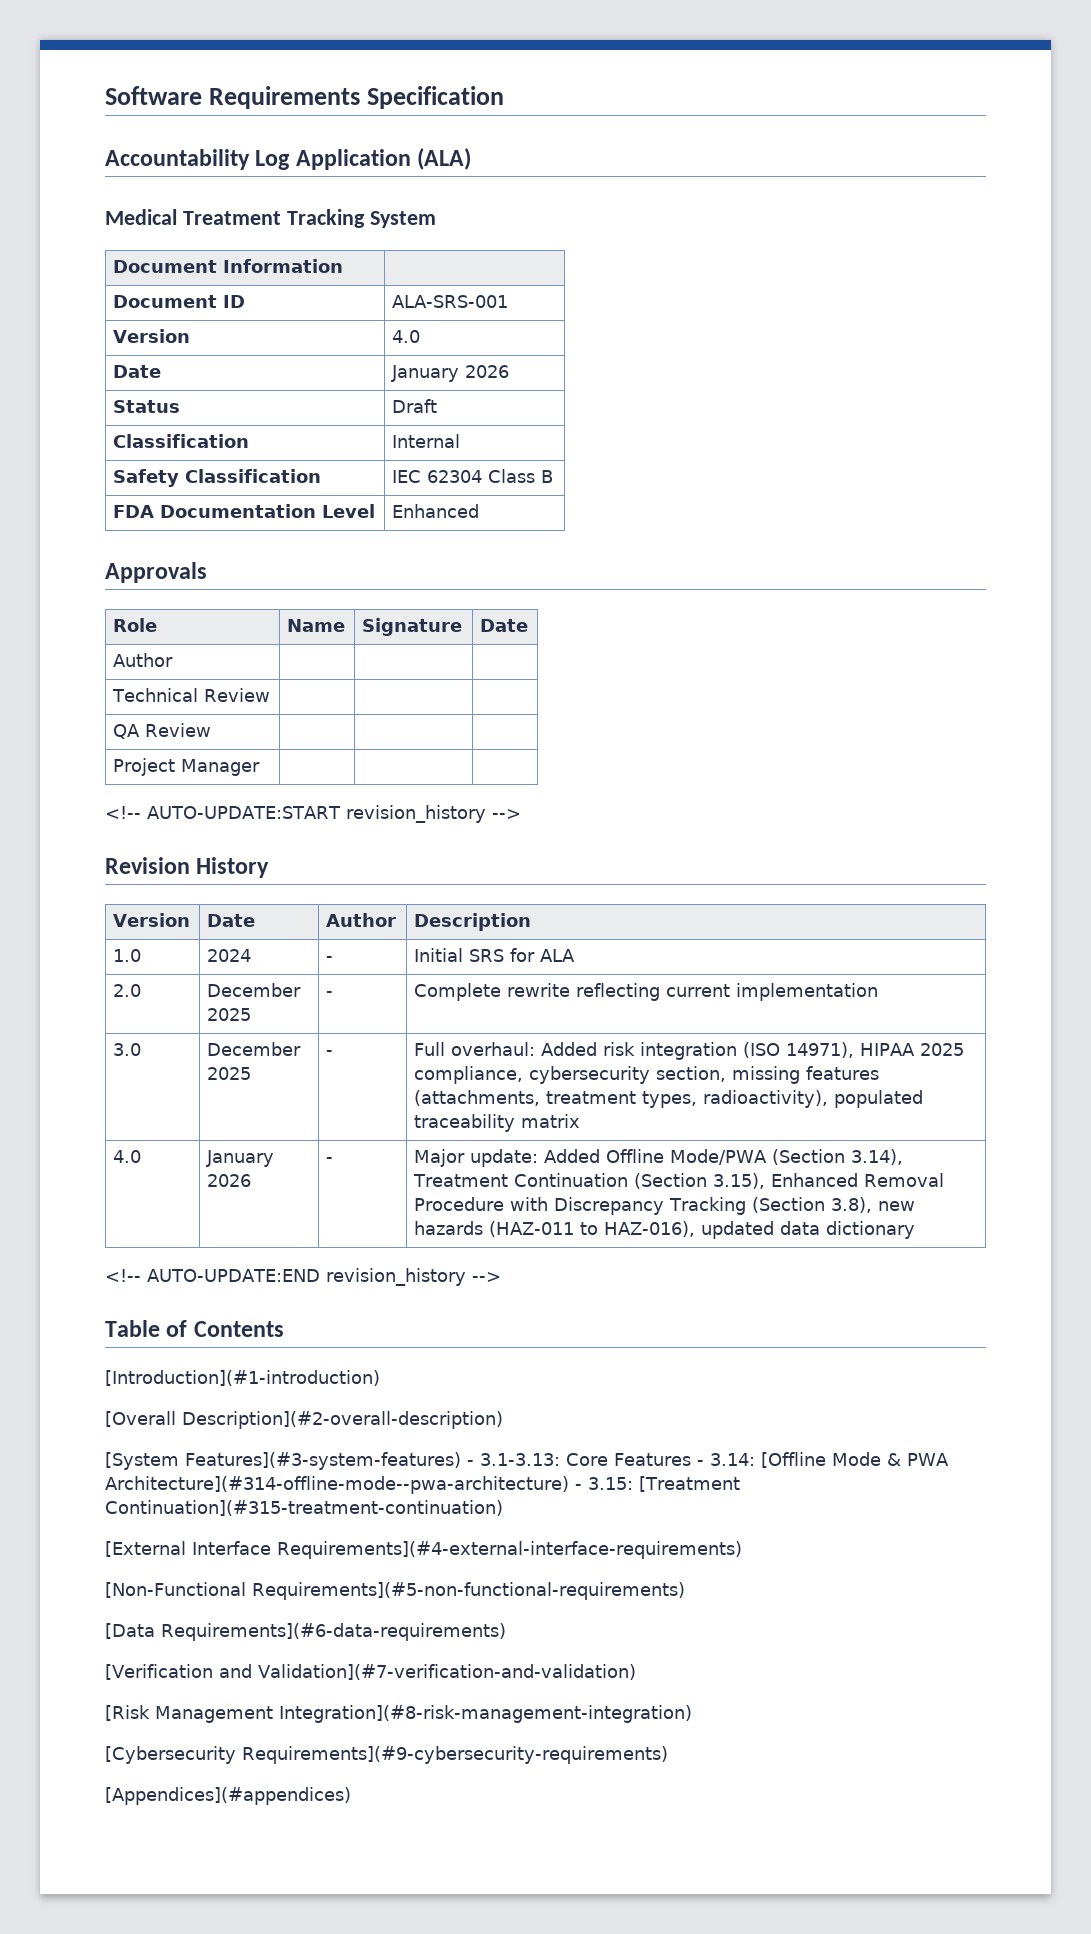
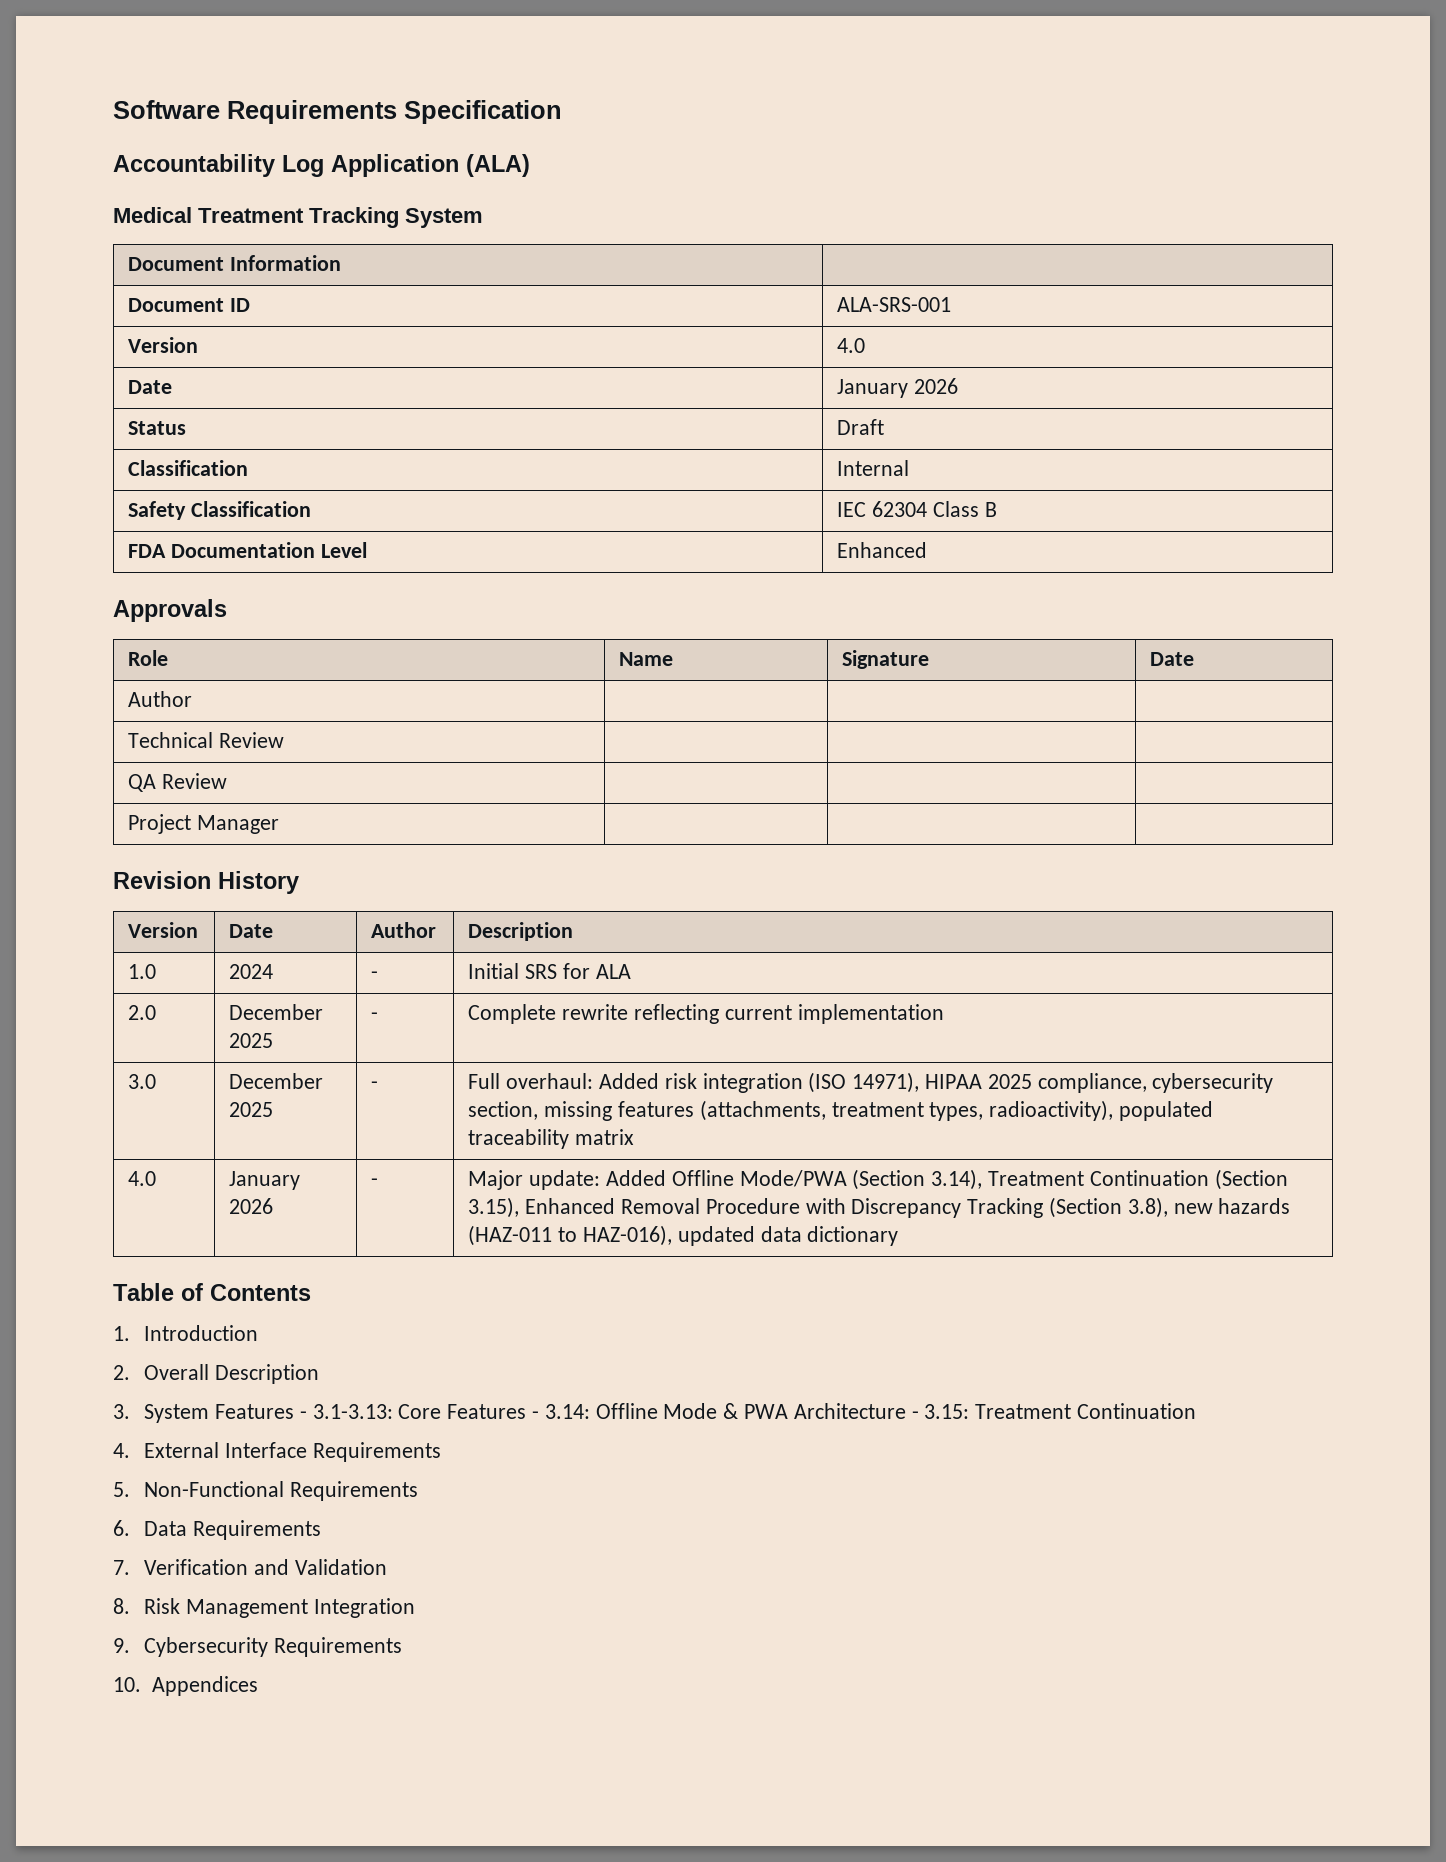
- <!-- AUTO-UPDATE:START revision_history -->
- <!-- AUTO-UPDATE:END revision_history -->
- [Introduction](#1-introduction)
- [Overall Description](#2-overall-description)
- [System Features](#3-system-features) - 3.1-3.13: Core Features - 3.14: [Offline Mode & PWA Architecture](#314-offline-mode--pwa-architecture) - 3.15: [Treatment Continuation](#315-treatment-continuation)
- [External Interface Requirements](#4-external-interface-requirements)
- [Non-Functional Requirements](#5-non-functional-requirements)
- [Data Requirements](#6-data-requirements)
- [Verification and Validation](#7-verification-and-validation)
- [Risk Management Integration](#8-risk-management-integration)
- [Cybersecurity Requirements](#9-cybersecurity-requirements)
- [Appendices](#appendices)
+ 1. Introduction
+ 2. Overall Description
+ 3. System Features - 3.1-3.13: Core Features - 3.14: Offline Mode & PWA Architecture - 3.15: Treatment Continuation
+ 4. External Interface Requirements
+ 5. Non-Functional Requirements
+ 6. Data Requirements
+ 7. Verification and Validation
+ 8. Risk Management Integration
+ 9. Cybersecurity Requirements
+ 10. Appendices

